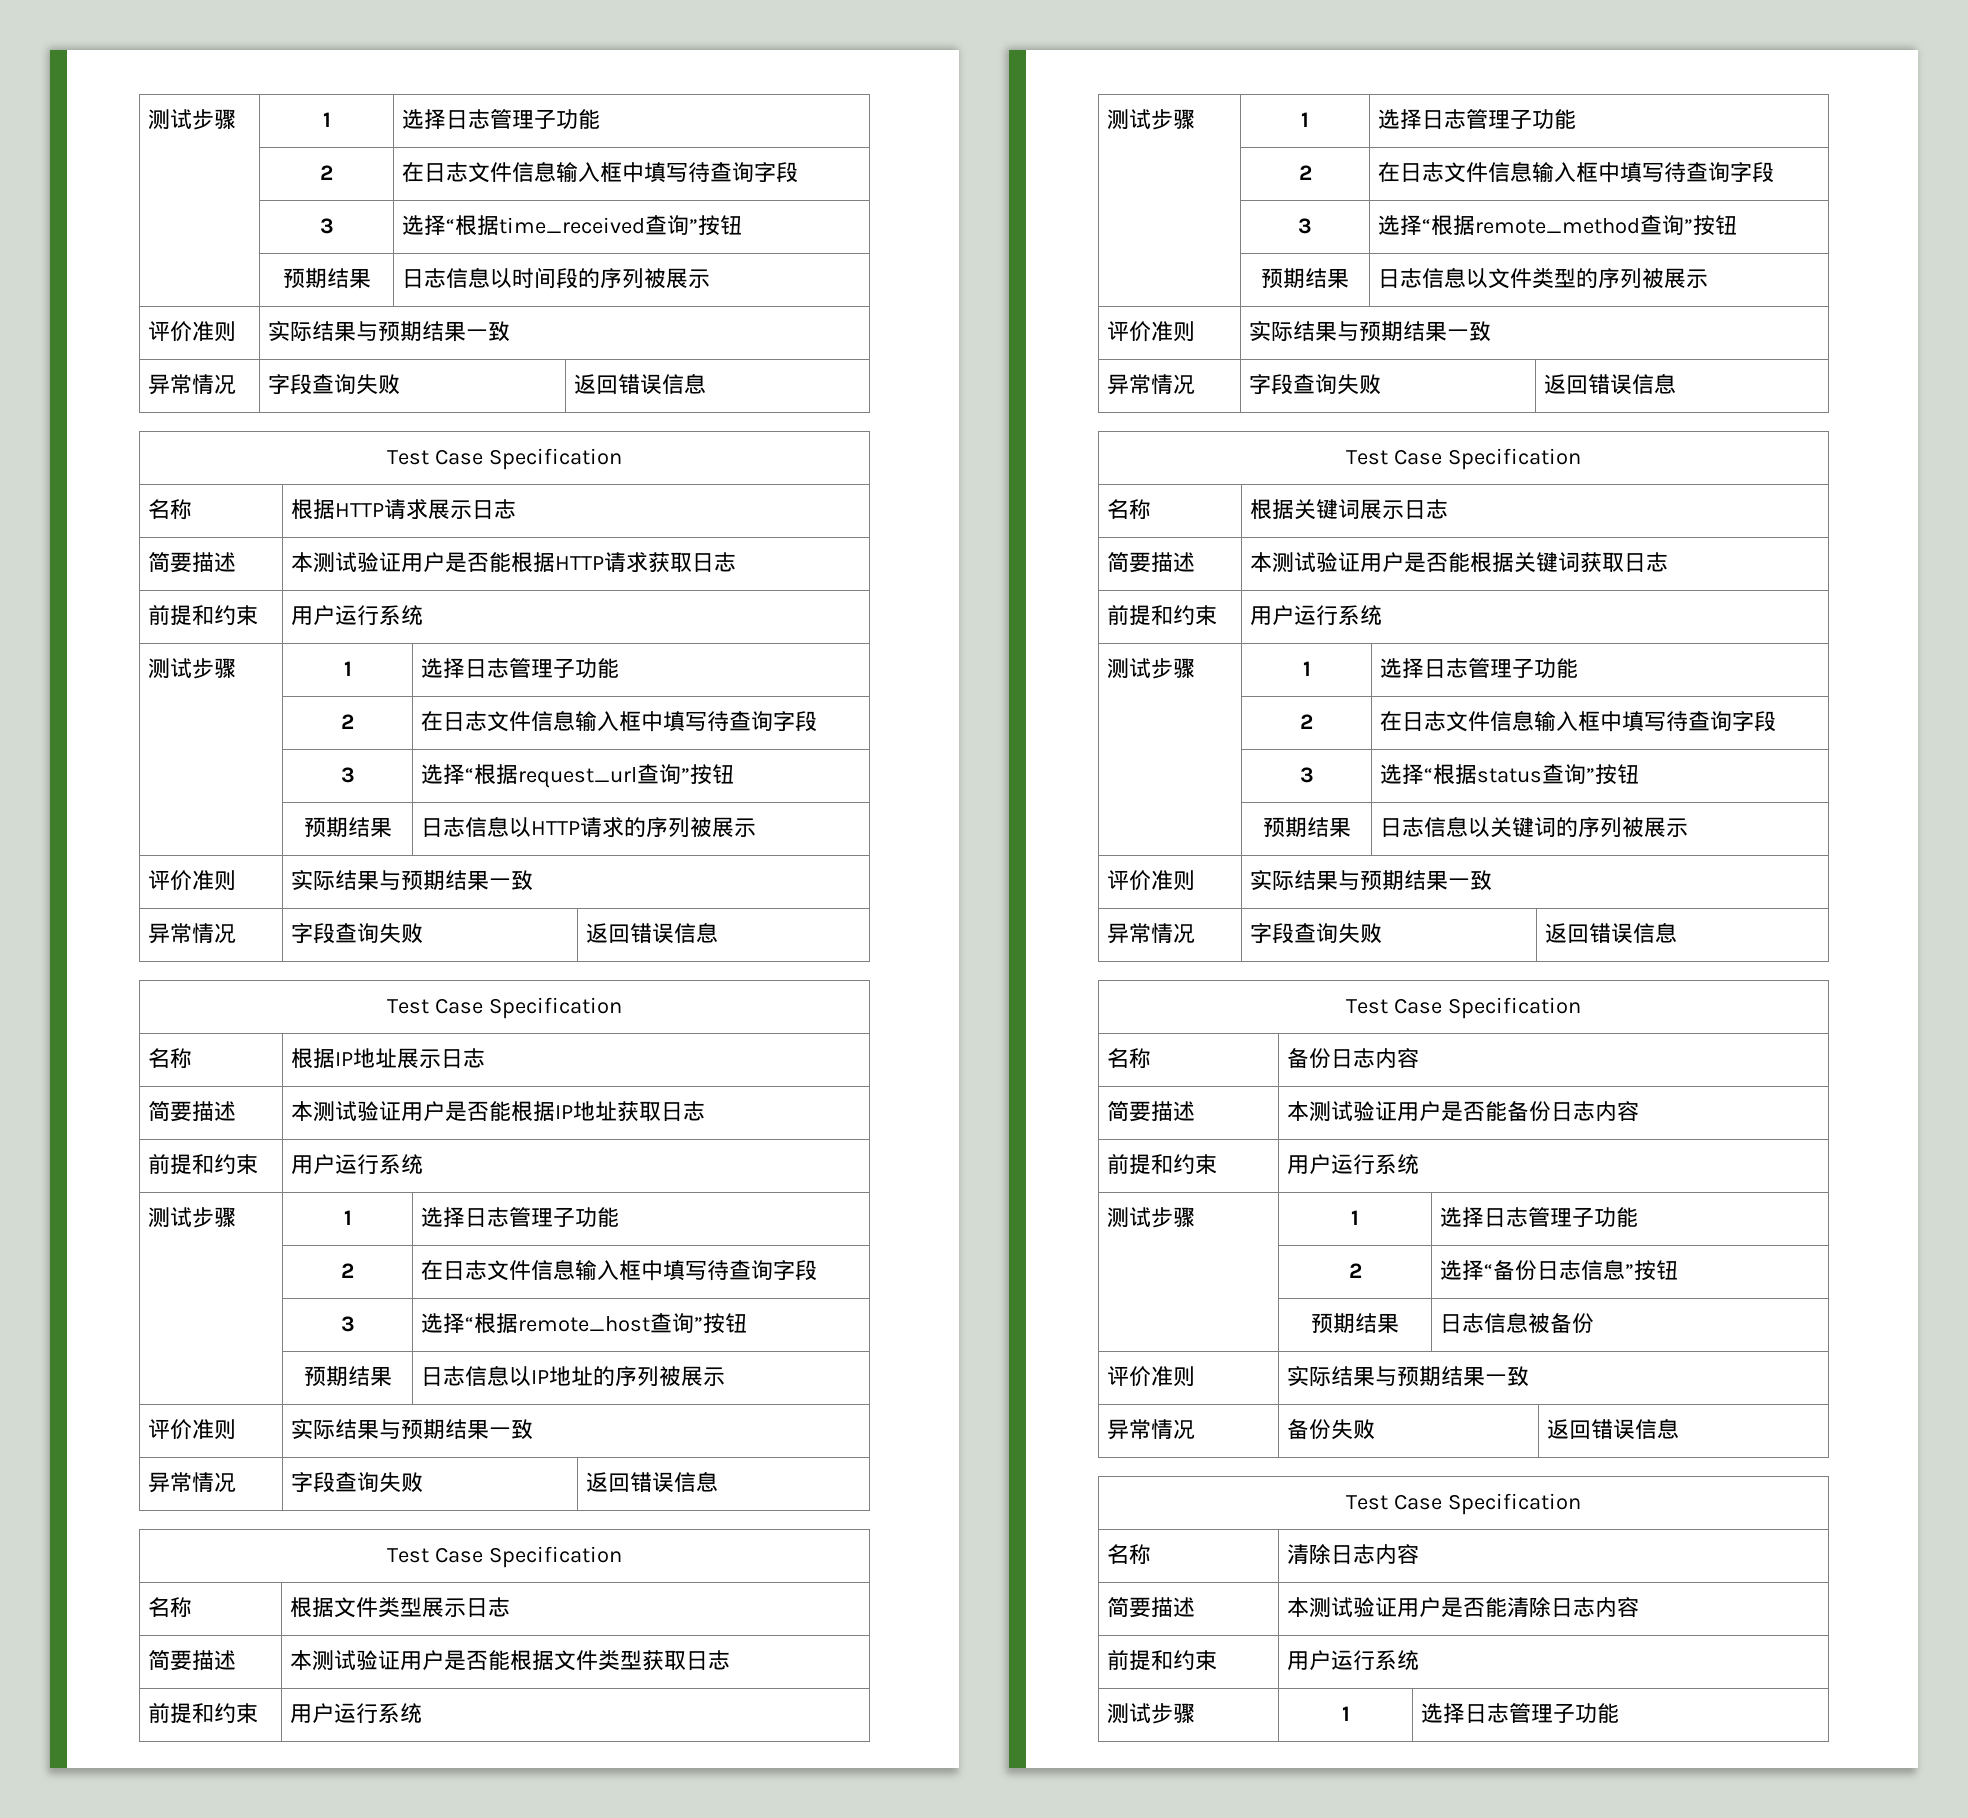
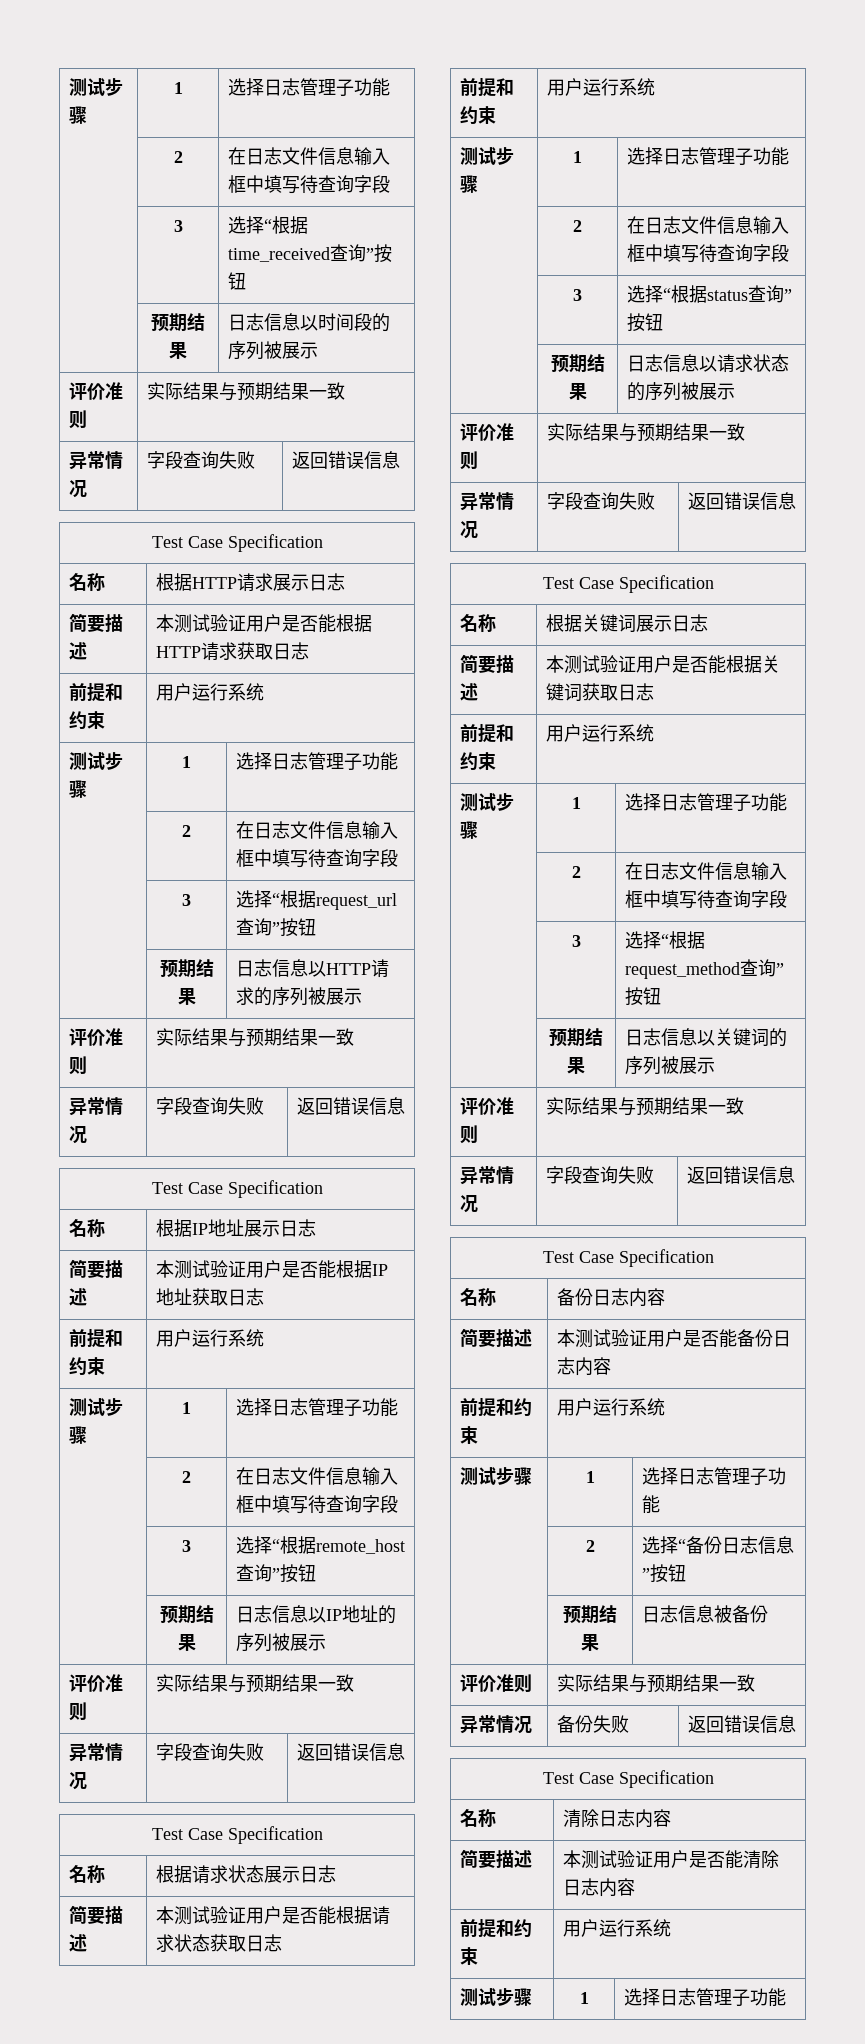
- 名称 | 根据文件类型展示日志
+ 名称 | 根据请求状态展示日志
- 简要描述 | 本测试验证用户是否能根据文件类型获取日志
+ 简要描述 | 本测试验证用户是否能根据请求状态获取日志
- | 3 | 选择“根据remote_method查询”按钮
- | 预期结果 | 日志信息以文件类型的序列被展示
+ | 3 | 选择“根据status查询”按钮
+ | 预期结果 | 日志信息以请求状态的序列被展示
- | 3 | 选择“根据status查询”按钮
+ | 3 | 选择“根据request_method查询”按钮

